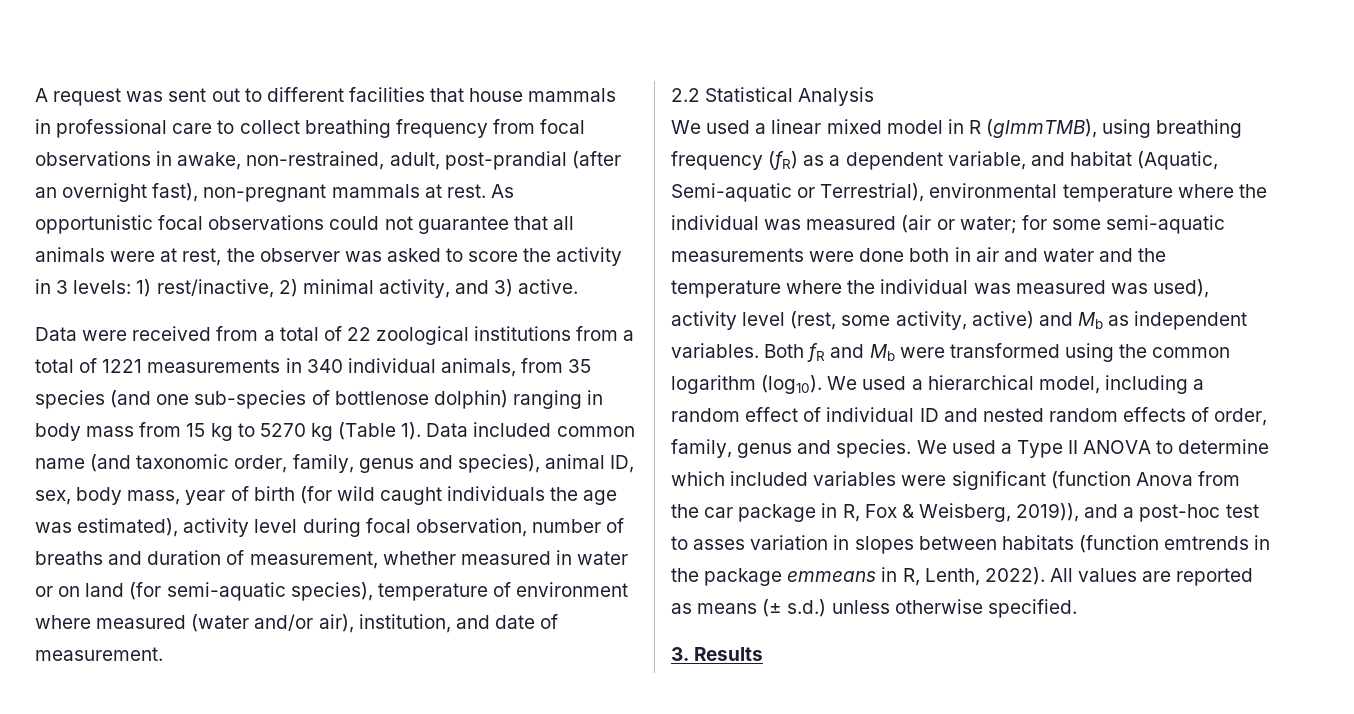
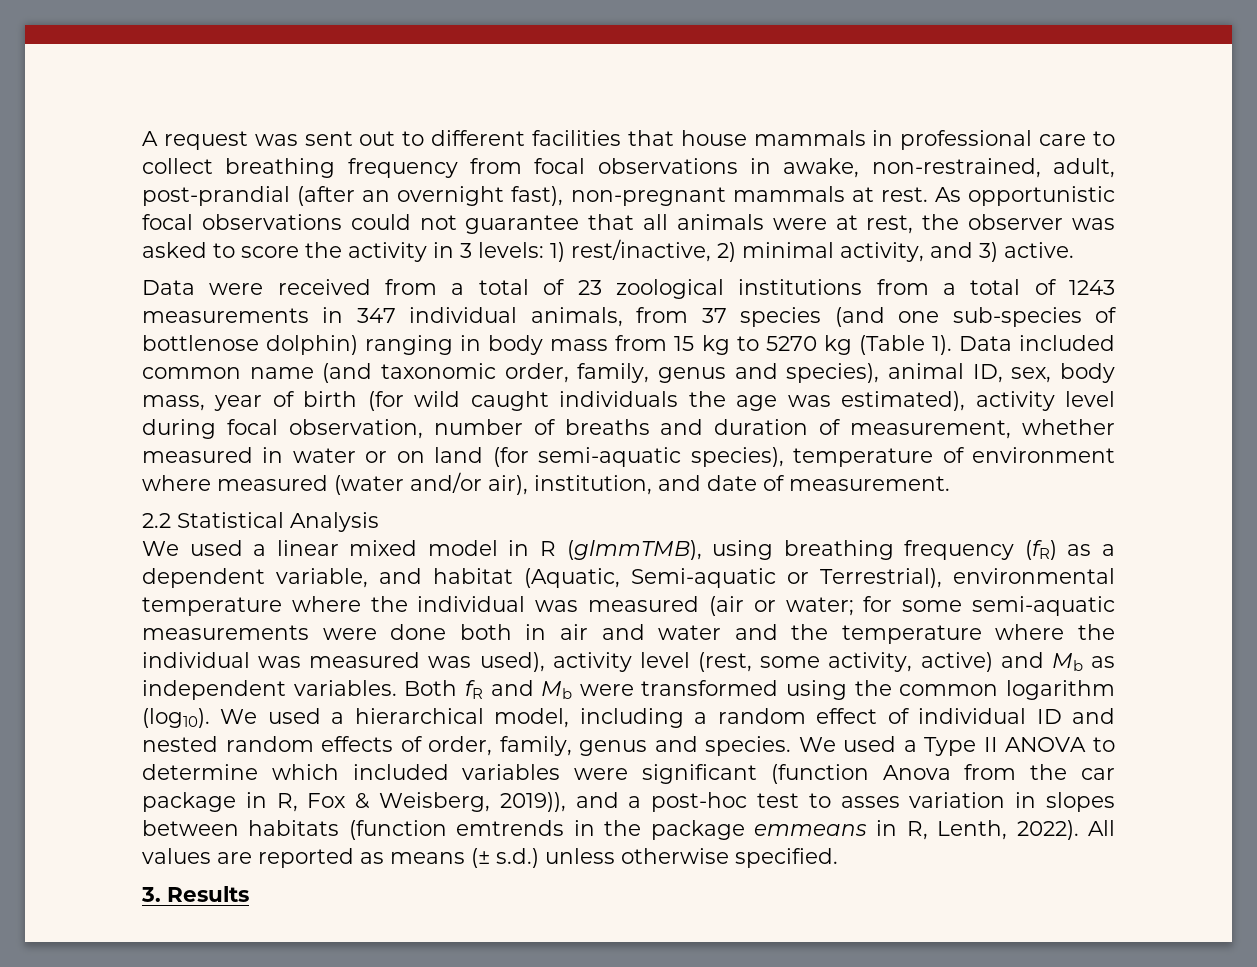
- Data were received from a total of 22 zoological institutions from a total of 1221 measurements in 340 individual animals, from 35 species (and one sub-species of bottlenose dolphin) ranging in body mass from 15 kg to 5270 kg (Table 1).
+ Data were received from a total of 23 zoological institutions from a total of 1243 measurements in 347 individual animals, from 37 species (and one sub-species of bottlenose dolphin) ranging in body mass from 15 kg to 5270 kg (Table 1).

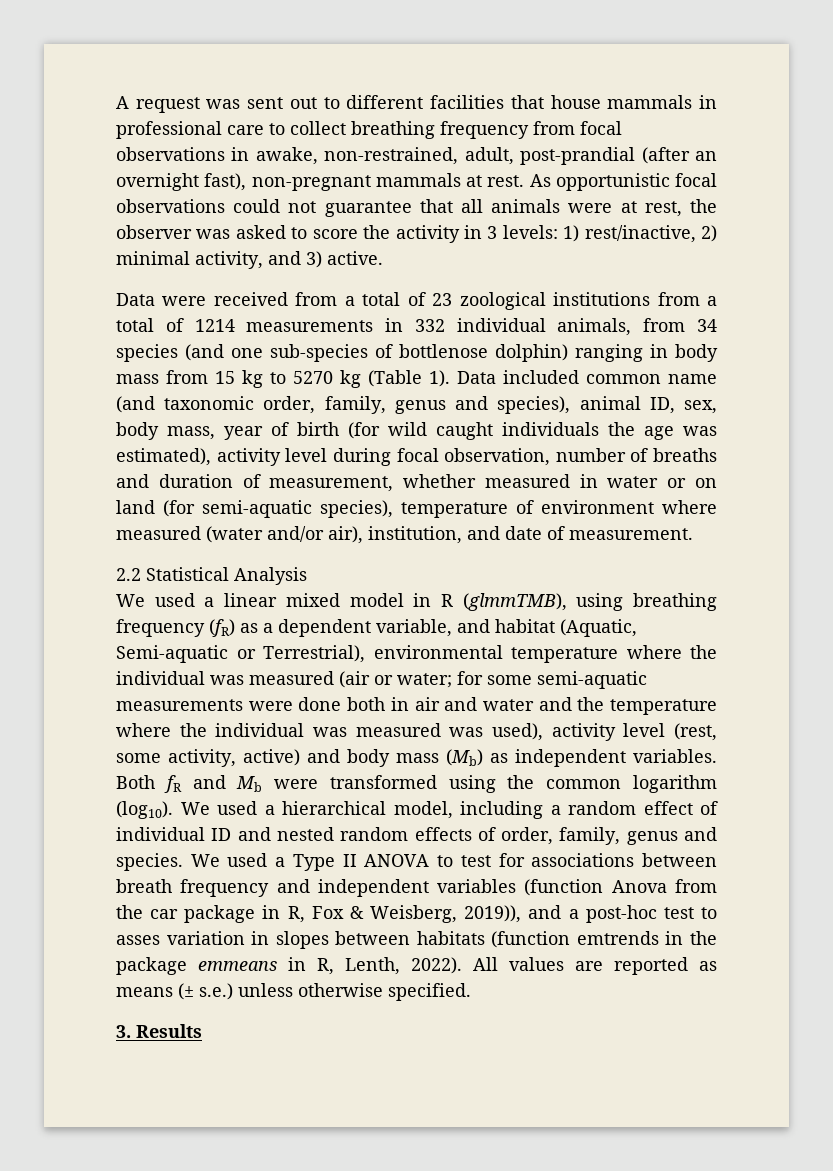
- Data were received from a total of 23 zoological institutions from a total of 1243 measurements in 347 individual animals, from 37 species (and one sub-species of bottlenose dolphin) ranging in body mass from 15 kg to 5270 kg (Table 1).
+ Data were received from a total of 23 zoological institutions from a total of 1214 measurements in 332 individual animals, from 34 species (and one sub-species of bottlenose dolphin) ranging in body mass from 15 kg to 5270 kg (Table 1).
- for some semi-aquatic measurements were done both in air and water and the temperature where the individual was measured was used), activity level (rest, some activity, active) and Mb as independent variables.
+ for some semi-aquatic measurements were done both in air and water and the temperature where the individual was measured was used), activity level (rest, some activity, active) and body mass (Mb) as independent variables.
- We used a Type II ANOVA to determine which included variables were significant (function Anova from the car package in R, Fox & Weisberg, 2019)), and a post-hoc test to asses variation in slopes between habitats (function emtrends in the package emmeans in R, Lenth, 2022).
+ We used a Type II ANOVA to test for associations between breath frequency and independent variables (function Anova from the car package in R, Fox & Weisberg, 2019)), and a post-hoc test to asses variation in slopes between habitats (function emtrends in the package emmeans in R, Lenth, 2022).
- All values are reported as means (± s.d.) unless otherwise specified.
+ All values are reported as means (± s.e.) unless otherwise specified.

